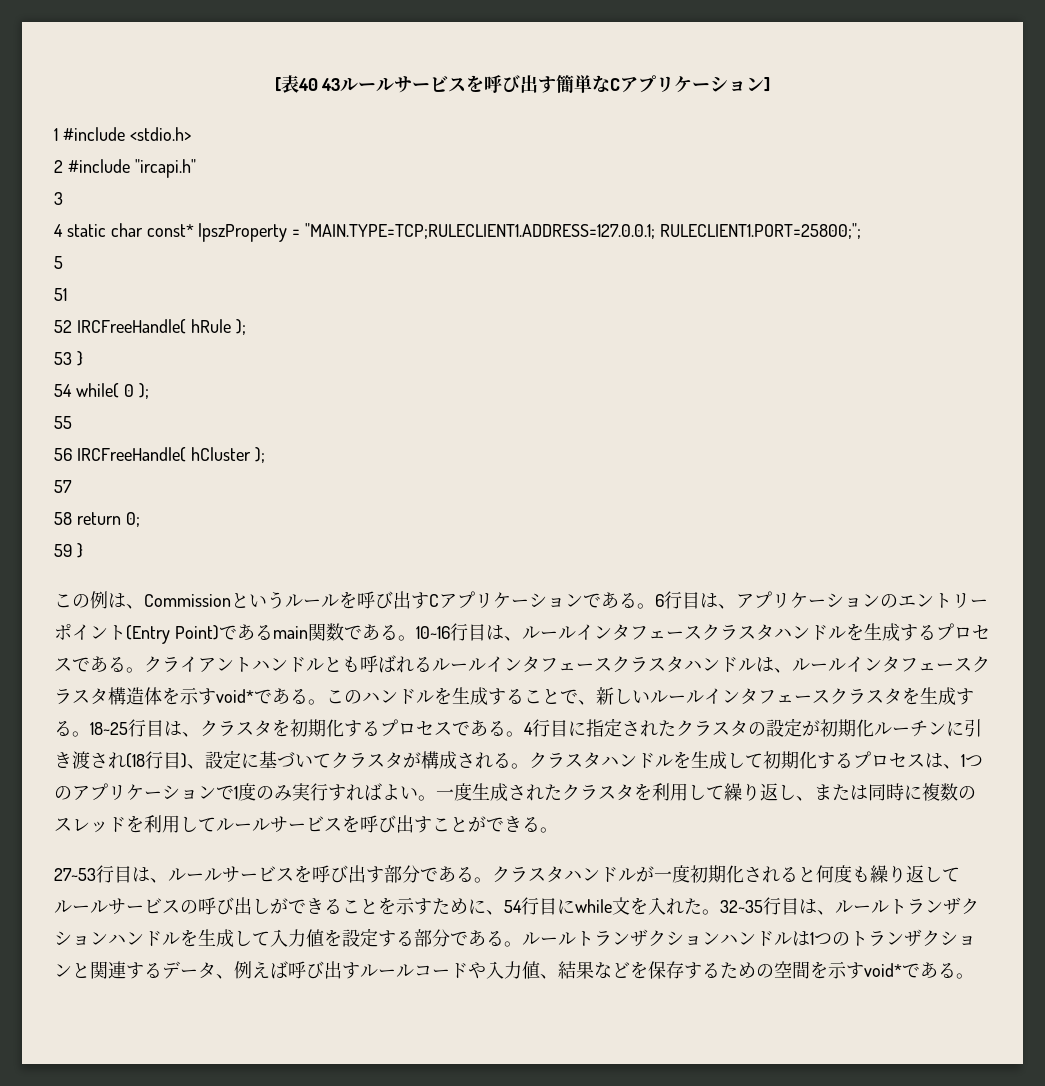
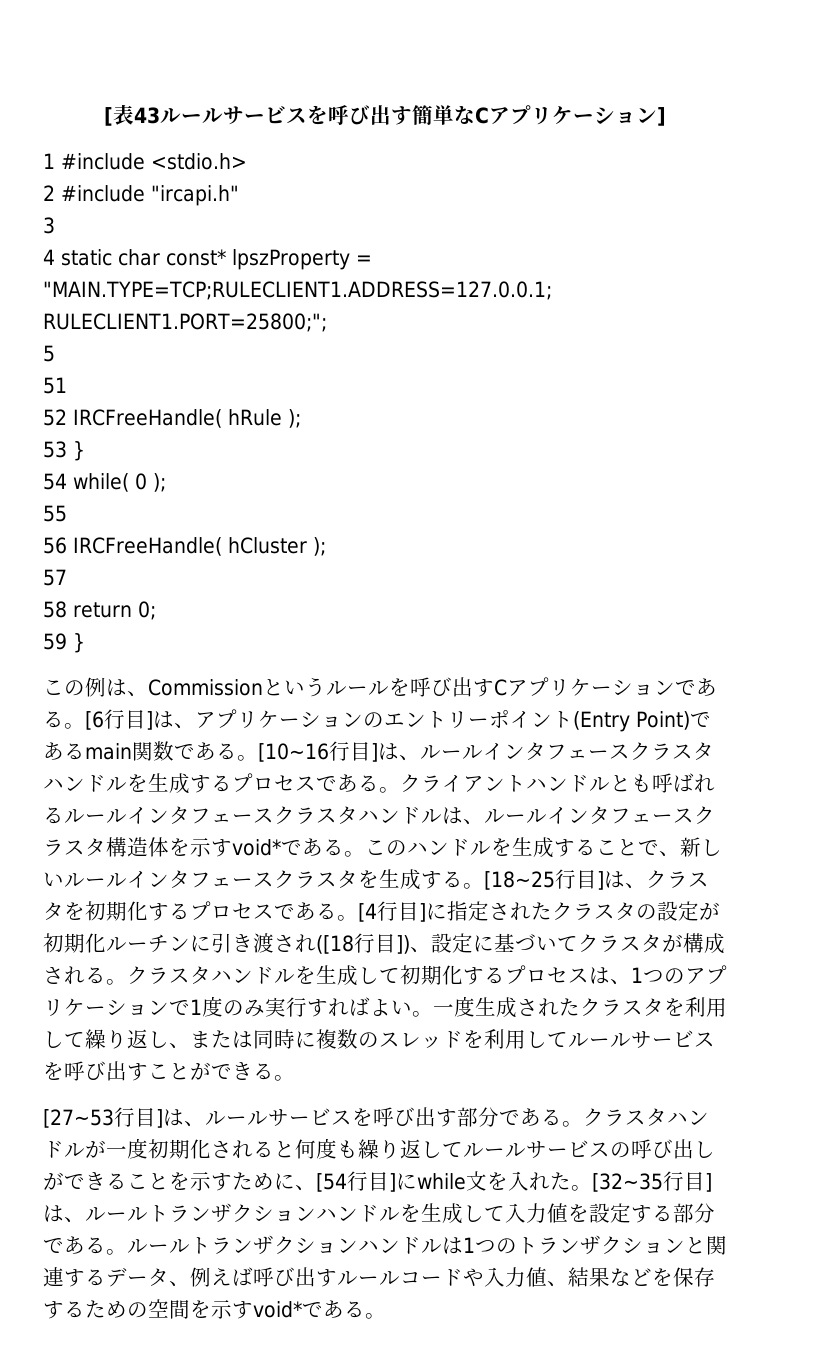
- [表40 43ルールサービスを呼び出す簡単なCアプリケーション]
+ [表43ルールサービスを呼び出す簡単なCアプリケーション]
- 6行目は、アプリケーションのエントリーポイント(Entry Point)であるmain関数である。
+ [6行目]は、アプリケーションのエントリーポイント(Entry Point)であるmain関数である。
- 10~16行目は、ルールインタフェースクラスタハンドルを生成するプロセスである。
+ [10~16行目]は、ルールインタフェースクラスタハンドルを生成するプロセスである。
- 18~25行目は、クラスタを初期化するプロセスである。
+ [18~25行目]は、クラスタを初期化するプロセスである。
- 4行目に指定されたクラスタの設定が初期化ルーチンに引き渡され(18行目)、設定に基づいてクラスタが構成される。
+ [4行目]に指定されたクラスタの設定が初期化ルーチンに引き渡され([18行目])、設定に基づいてクラスタが構成される。
- 27~53行目は、ルールサービスを呼び出す部分である。
+ [27~53行目]は、ルールサービスを呼び出す部分である。
- クラスタハンドルが一度初期化されると何度も繰り返してルールサービスの呼び出しができることを示すために、54行目にwhile文を入れた。
+ クラスタハンドルが一度初期化されると何度も繰り返してルールサービスの呼び出しができることを示すために、[54行目]にwhile文を入れた。
- 32~35行目は、ルールトランザクションハンドルを生成して入力値を設定する部分である。
+ [32~35行目]は、ルールトランザクションハンドルを生成して入力値を設定する部分である。

